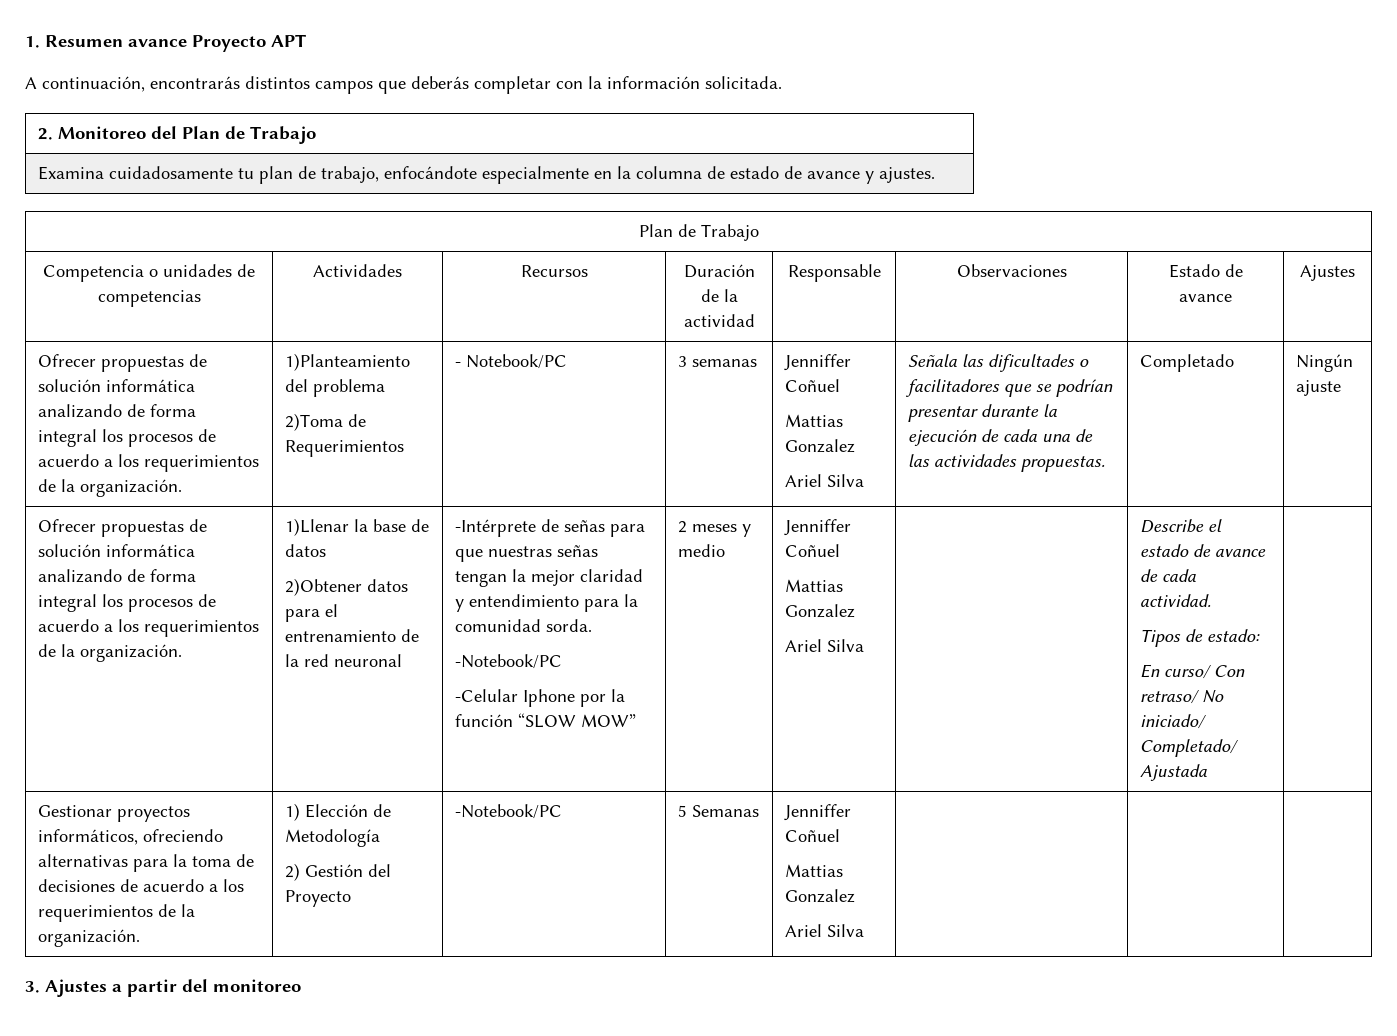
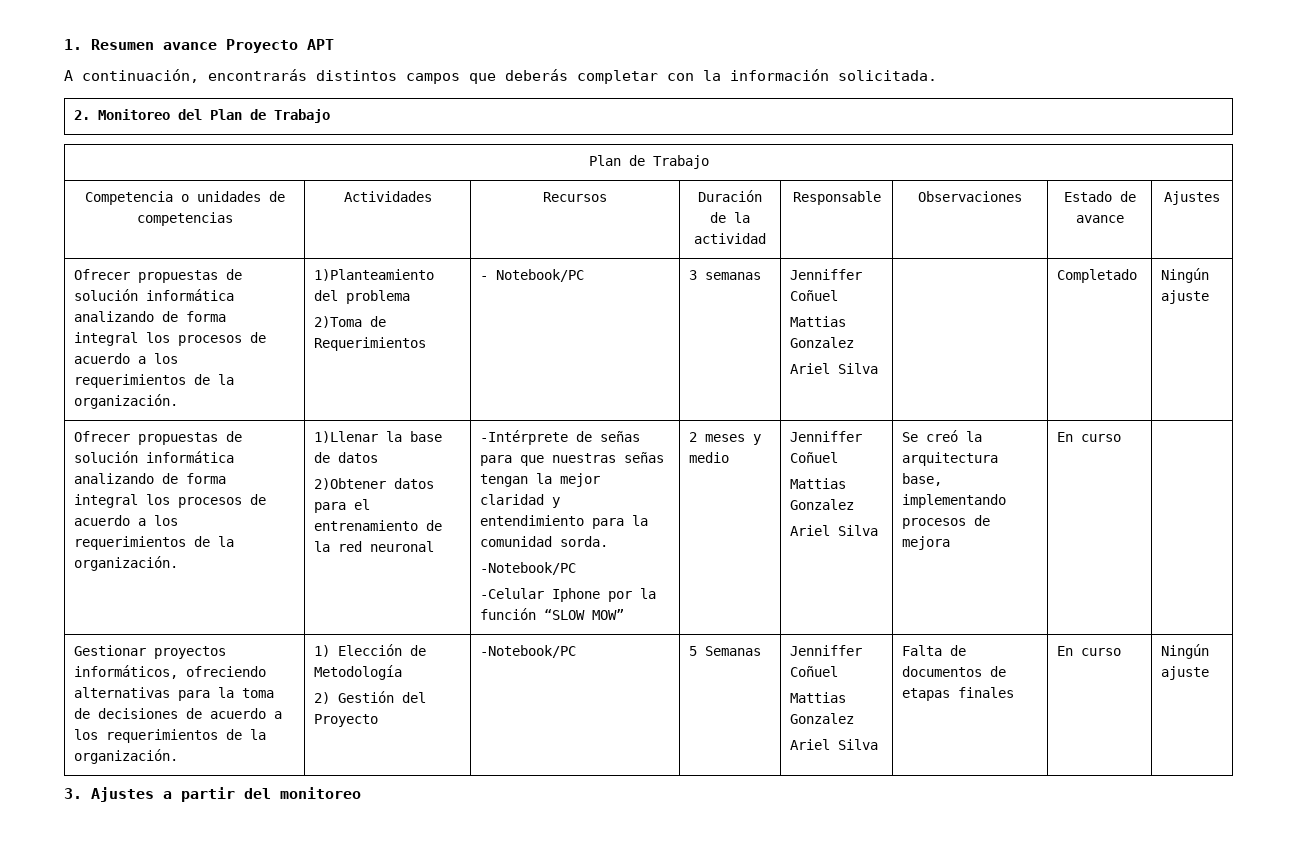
- Examina cuidadosamente tu plan de trabajo, enfocándote especialmente en la columna de estado de avance y ajustes.
- Señala las dificultades o facilitadores que se podrían presentar durante la ejecución de cada una de las actividades propuestas.
- Describe el estado de avance de cada actividad.
- Tipos de estado:
- En curso/ Con retraso/ No iniciado/ Completado/ Ajustada
+ Se creó la arquitectura base, implementando procesos de mejora | En curso
+ Falta de documentos de etapas finales | En curso | Ningún ajuste

